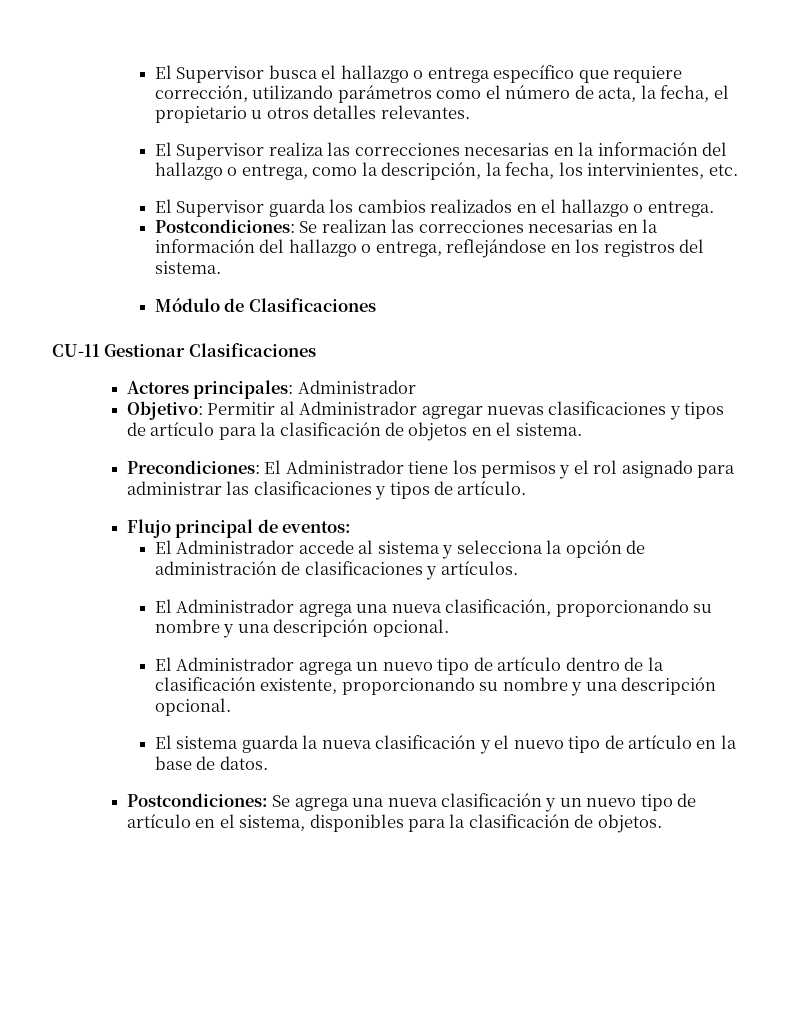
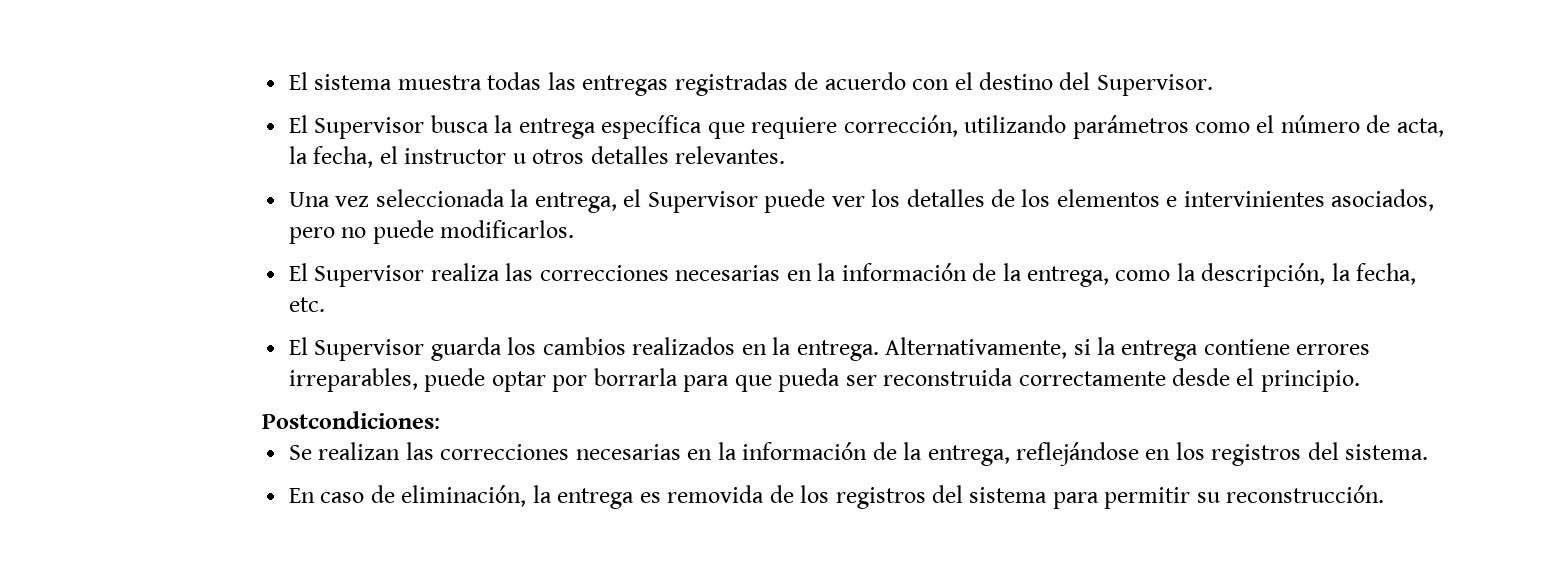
- El Supervisor busca el hallazgo o entrega específico que requiere corrección, utilizando parámetros como el número de acta, la fecha, el propietario u otros detalles relevantes.
+ El sistema muestra todas las entregas registradas de acuerdo con el destino del Supervisor.
+ El Supervisor busca la entrega específica que requiere corrección, utilizando parámetros como el número de acta, la fecha, el instructor u otros detalles relevantes.
+ Una vez seleccionada la entrega, el Supervisor puede ver los detalles de los elementos e intervinientes asociados, pero no puede modificarlos.
- El Supervisor realiza las correcciones necesarias en la información del hallazgo o entrega, como la descripción, la fecha, los intervinientes, etc.
+ El Supervisor realiza las correcciones necesarias en la información de la entrega, como la descripción, la fecha, etc.
- El Supervisor guarda los cambios realizados en el hallazgo o entrega.
- Postcondiciones: Se realizan las correcciones necesarias en la información del hallazgo o entrega, reflejándose en los registros del sistema.
+ El Supervisor guarda los cambios realizados en la entrega. Alternativamente, si la entrega contiene errores irreparables, puede optar por borrarla para que pueda ser reconstruida correctamente desde el principio.
+ Postcondiciones:
+ Se realizan las correcciones necesarias en la información de la entrega, reflejándose en los registros del sistema.
- Módulo de Clasificaciones
- CU-11 Gestionar Clasificaciones
- Actores principales: Administrador
- Objetivo: Permitir al Administrador agregar nuevas clasificaciones y tipos de artículo para la clasificación de objetos en el sistema.
- Precondiciones: El Administrador tiene los permisos y el rol asignado para administrar las clasificaciones y tipos de artículo.
- Flujo principal de eventos:
- El Administrador accede al sistema y selecciona la opción de administración de clasificaciones y artículos.
- El Administrador agrega una nueva clasificación, proporcionando su nombre y una descripción opcional.
- El Administrador agrega un nuevo tipo de artículo dentro de la clasificación existente, proporcionando su nombre y una descripción opcional.
- El sistema guarda la nueva clasificación y el nuevo tipo de artículo en la base de datos.
- Postcondiciones: Se agrega una nueva clasificación y un nuevo tipo de artículo en el sistema, disponibles para la clasificación de objetos.
+ En caso de eliminación, la entrega es removida de los registros del sistema para permitir su reconstrucción.

